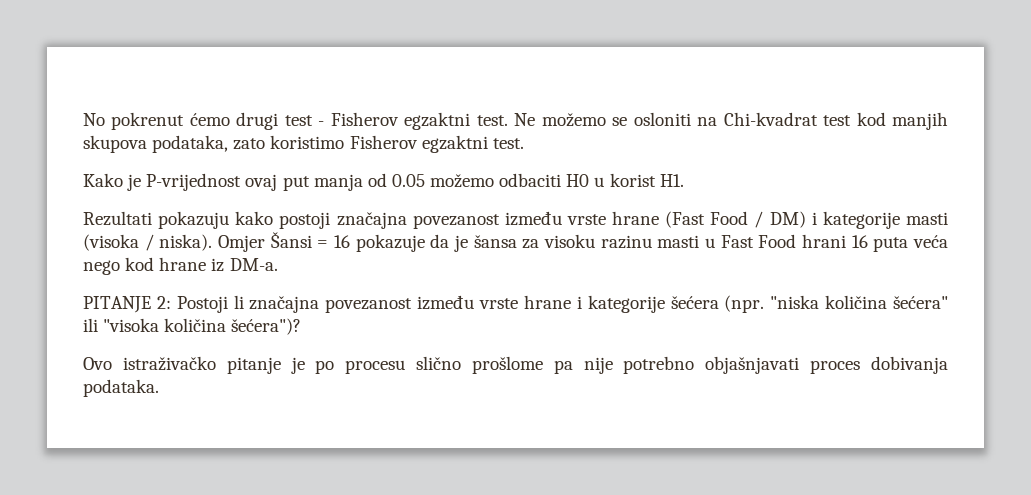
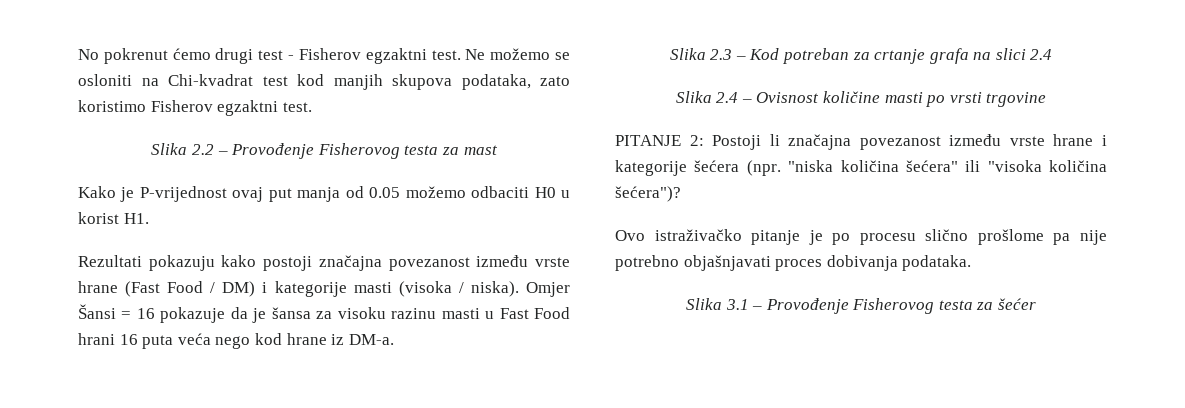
+ Slika 2.2 – Provođenje Fisherovog testa za mast
+ Slika 2.3 – Kod potreban za crtanje grafa na slici 2.4
+ Slika 2.4 – Ovisnost količine masti po vrsti trgovine
+ Slika 3.1 – Provođenje Fisherovog testa za šećer

